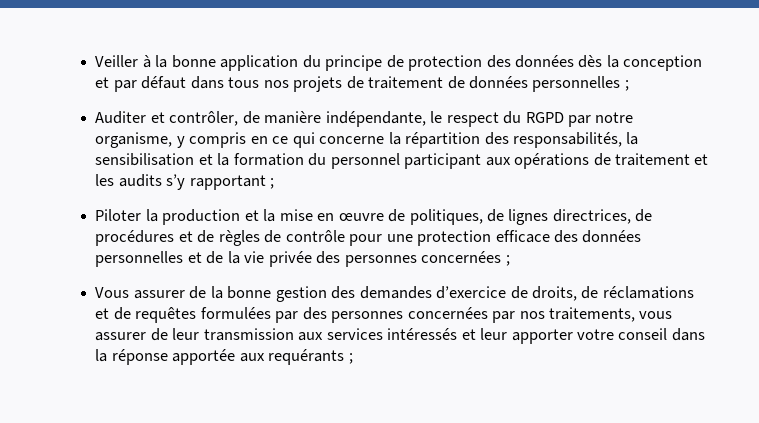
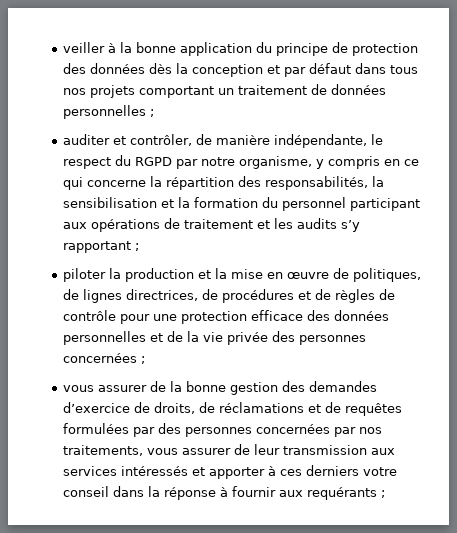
- Veiller à la bonne application du principe de protection des données dès la conception et par défaut dans tous nos projets de traitement de données personnelles ;
+ veiller à la bonne application du principe de protection des données dès la conception et par défaut dans tous nos projets comportant un traitement de données personnelles ;
- Auditer et contrôler, de manière indépendante, le respect du RGPD par notre organisme, y compris en ce qui concerne la répartition des responsabilités, la sensibilisation et la formation du personnel participant aux opérations de traitement et les audits s’y rapportant ;
+ auditer et contrôler, de manière indépendante, le respect du RGPD par notre organisme, y compris en ce qui concerne la répartition des responsabilités, la sensibilisation et la formation du personnel participant aux opérations de traitement et les audits s’y rapportant ;
- Piloter la production et la mise en œuvre de politiques, de lignes directrices, de procédures et de règles de contrôle pour une protection efficace des données personnelles et de la vie privée des personnes concernées ;
+ piloter la production et la mise en œuvre de politiques, de lignes directrices, de procédures et de règles de contrôle pour une protection efficace des données personnelles et de la vie privée des personnes concernées ;
- Vous assurer de la bonne gestion des demandes d’exercice de droits, de réclamations et de requêtes formulées par des personnes concernées par nos traitements, vous assurer de leur transmission aux services intéressés et leur apporter votre conseil dans la réponse apportée aux requérants ;
+ vous assurer de la bonne gestion des demandes d’exercice de droits, de réclamations et de requêtes formulées par des personnes concernées par nos traitements, vous assurer de leur transmission aux services intéressés et apporter à ces derniers votre conseil dans la réponse à fournir aux requérants ;

